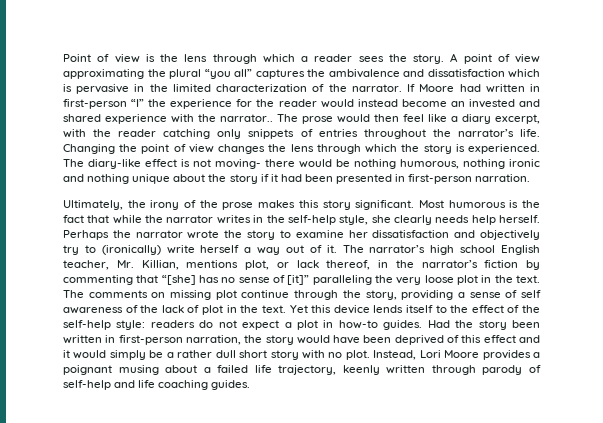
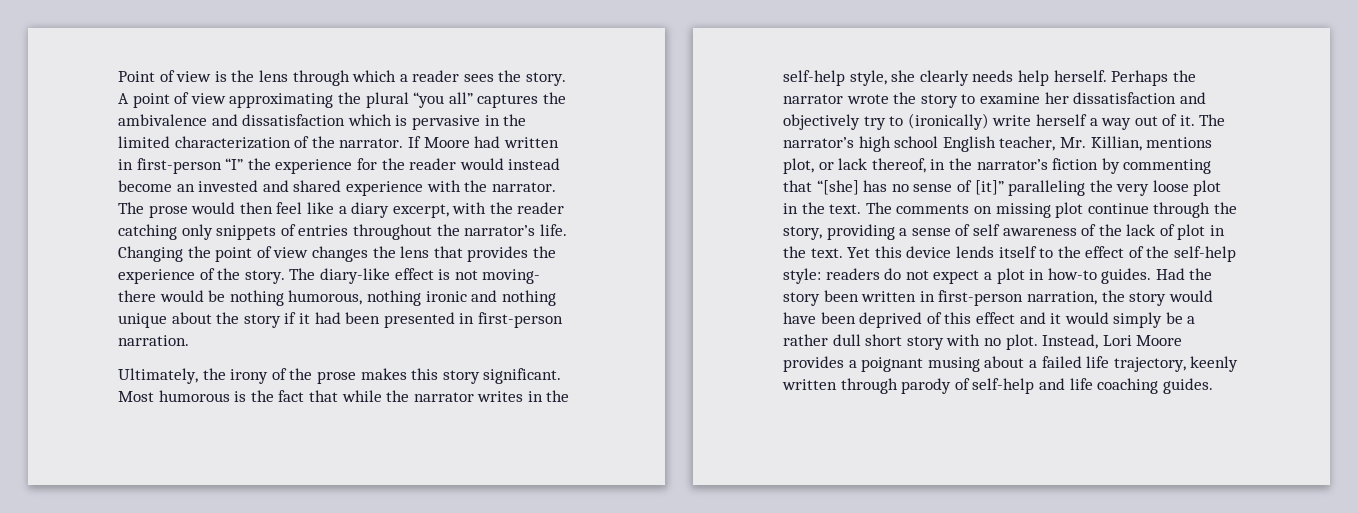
- If Moore had written in first-person “I” the experience for the reader would instead become an invested and shared experience with the narrator..
+ If Moore had written in first-person “I” the experience for the reader would instead become an invested and shared experience with the narrator.
- Changing the point of view changes the lens through which the story is experienced.
+ Changing the point of view changes the lens that provides the experience of the story.

